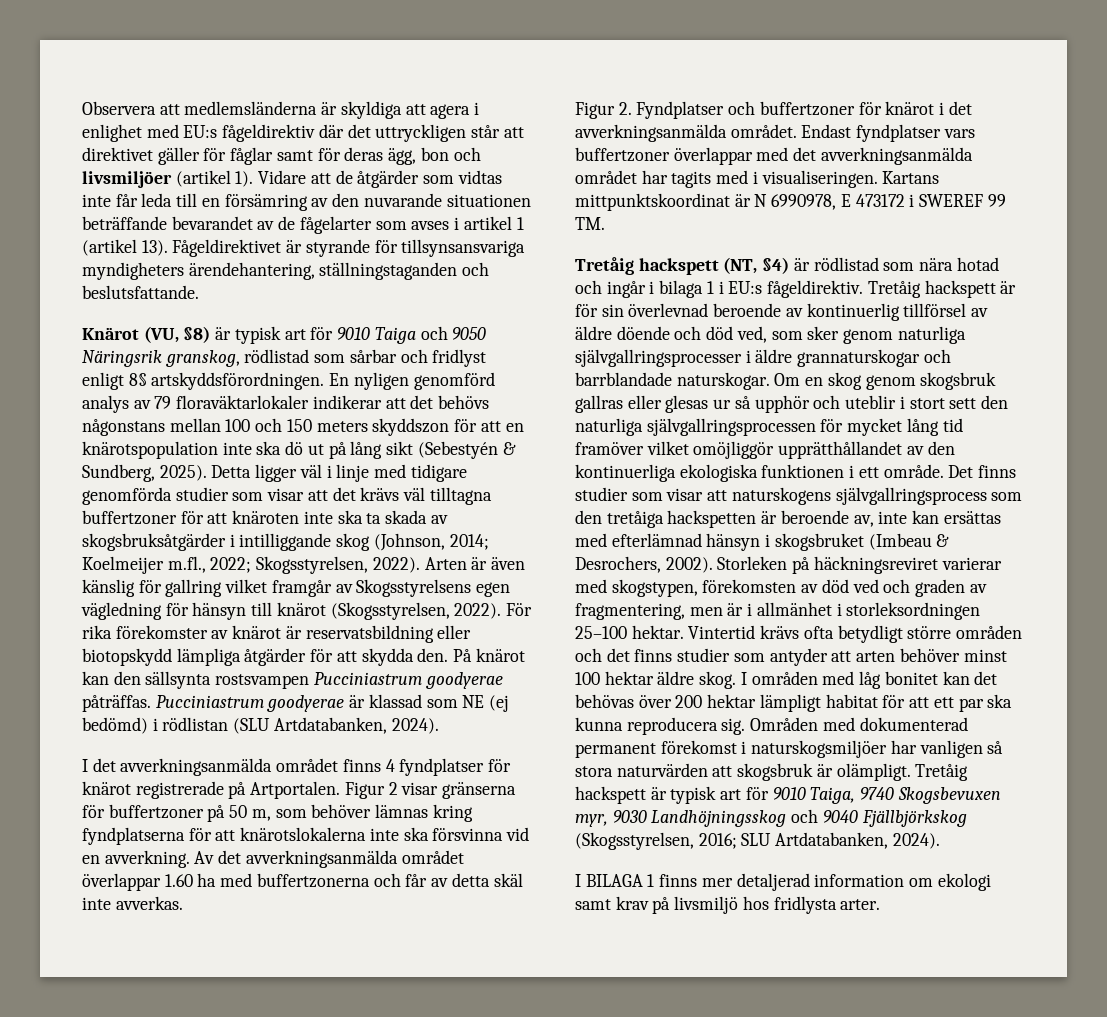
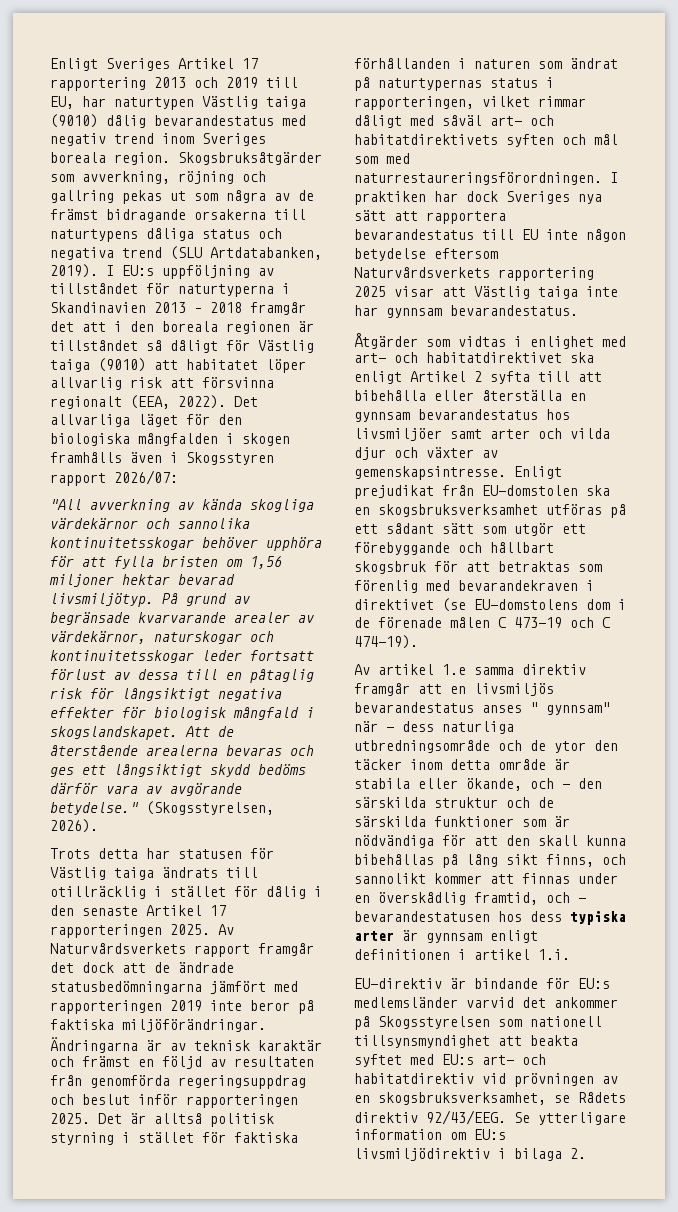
- Observera att medlemsländerna är skyldiga att agera i enlighet med EU:s fågeldirektiv där det uttryckligen står att direktivet gäller för fåglar samt för deras ägg, bon och livsmiljöer (artikel 1). Vidare att de åtgärder som vidtas inte får leda till en försämring av den nuvarande situationen beträffande bevarandet av de fågelarter som avses i artikel 1 (artikel 13). Fågeldirektivet är styrande för tillsynsansvariga myndigheters ärendehantering, ställningstaganden och beslutsfattande.
- Knärot (VU, §8) är typisk art för 9010 Taiga och 9050 Näringsrik granskog, rödlistad som sårbar och fridlyst enligt 8§ artskyddsförordningen. En nyligen genomförd analys av 79 floraväktarlokaler indikerar att det behövs någonstans mellan 100 och 150 meters skyddszon för att en knärotspopulation inte ska dö ut på lång sikt (Sebestyén & Sundberg, 2025). Detta ligger väl i linje med tidigare genomförda studier som visar att det krävs väl tilltagna buffertzoner för att knäroten inte ska ta skada av skogsbruksåtgärder i intilliggande skog (Johnson, 2014; Koelmeijer m.fl., 2022; Skogsstyrelsen, 2022). Arten är även känslig för gallring vilket framgår av Skogsstyrelsens egen vägledning för hänsyn till knärot (Skogsstyrelsen, 2022). För rika förekomster av knärot är reservatsbildning eller biotopskydd lämpliga åtgärder för att skydda den. På knärot kan den sällsynta rostsvampen Pucciniastrum goodyerae påträffas. Pucciniastrum goodyerae är klassad som NE (ej bedömd) i rödlistan (SLU Artdatabanken, 2024).
- I det avverkningsanmälda området finns 4 fyndplatser för knärot registrerade på Artportalen. Figur 2 visar gränserna för buffertzoner på 50 m, som behöver lämnas kring fyndplatserna för att knärotslokalerna inte ska försvinna vid en avverkning. Av det avverkningsanmälda området överlappar 1.60 ha med buffertzonerna och får av detta skäl inte avverkas.
- Figur 2. Fyndplatser och buffertzoner för knärot i det avverkningsanmälda området. Endast fyndplatser vars buffertzoner överlappar med det avverkningsanmälda området har tagits med i visualiseringen. Kartans mittpunktskoordinat är N 6990978, E 473172 i SWEREF 99 TM.
- Tretåig hackspett (NT, §4) är rödlistad som nära hotad och ingår i bilaga 1 i EU:s fågeldirektiv. Tretåig hackspett är för sin överlevnad beroende av kontinuerlig tillförsel av äldre döende och död ved, som sker genom naturliga självgallringsprocesser i äldre grannaturskogar och barrblandade naturskogar. Om en skog genom skogsbruk gallras eller glesas ur så upphör och uteblir i stort sett den naturliga självgallringsprocessen för mycket lång tid framöver vilket omöjliggör upprätthållandet av den kontinuerliga ekologiska funktionen i ett område. Det finns studier som visar att naturskogens självgallringsprocess som den tretåiga hackspetten är beroende av, inte kan ersättas med efterlämnad hänsyn i skogsbruket (Imbeau & Desrochers, 2002). Storleken på häckningsreviret varierar med skogstypen, förekomsten av död ved och graden av fragmentering, men är i allmänhet i storleksordningen 25–100 hektar. Vintertid krävs ofta betydligt större områden och det finns studier som antyder att arten behöver minst 100 hektar äldre skog. I områden med låg bonitet kan det behövas över 200 hektar lämpligt habitat för att ett par ska kunna reproducera sig. Områden med dokumenterad permanent förekomst i naturskogsmiljöer har vanligen så stora naturvärden att skogsbruk är olämpligt. Tretåig hackspett är typisk art för 9010 Taiga, 9740 Skogsbevuxen myr, 9030 Landhöjningsskog och 9040 Fjällbjörkskog (Skogsstyrelsen, 2016; SLU Artdatabanken, 2024).
- I BILAGA 1 finns mer detaljerad information om ekologi samt krav på livsmiljö hos fridlysta arter.
+ Enligt Sveriges Artikel 17 rapportering 2013 och 2019 till EU, har naturtypen Västlig taiga (9010) dålig bevarandestatus med negativ trend inom Sveriges boreala region. Skogsbruksåtgärder som avverkning, röjning och gallring pekas ut som några av de främst bidragande orsakerna till naturtypens dåliga status och negativa trend (SLU Artdatabanken, 2019). I EU:s uppföljning av tillståndet för naturtyperna i Skandinavien 2013 – 2018 framgår det att i den boreala regionen är tillståndet så dåligt för Västlig taiga (9010) att habitatet löper allvarlig risk att försvinna regionalt (EEA, 2022). Det allvarliga läget för den biologiska mångfalden i skogen framhålls även i Skogsstyren rapport 2026/07:
+ "All avverkning av kända skogliga värdekärnor och sannolika kontinuitetsskogar behöver upphöra för att fylla bristen om 1,56 miljoner hektar bevarad livsmiljötyp. På grund av begränsade kvarvarande arealer av värdekärnor, naturskogar och kontinuitetsskogar leder fortsatt förlust av dessa till en påtaglig risk för långsiktigt negativa effekter för biologisk mångfald i skogslandskapet. Att de återstående arealerna bevaras och ges ett långsiktigt skydd bedöms därför vara av avgörande betydelse." (Skogsstyrelsen, 2026).
+ Trots detta har statusen för Västlig taiga ändrats till otillräcklig i stället för dålig i den senaste Artikel 17 rapporteringen 2025. Av Naturvårdsverkets rapport framgår det dock att de ändrade statusbedömningarna jämfört med rapporteringen 2019 inte beror på faktiska miljöförändringar. Ändringarna är av teknisk karaktär och främst en följd av resultaten från genomförda regeringsuppdrag och beslut inför rapporteringen 2025. Det är alltså politisk styrning i stället för faktiska förhållanden i naturen som ändrat på naturtypernas status i rapporteringen, vilket rimmar dåligt med såväl art- och habitatdirektivets syften och mål som med naturrestaureringsförordningen. I praktiken har dock Sveriges nya sätt att rapportera bevarandestatus till EU inte någon betydelse eftersom Naturvårdsverkets rapportering 2025 visar att Västlig taiga inte har gynnsam bevarandestatus.
+ Åtgärder som vidtas i enlighet med art- och habitatdirektivet ska enligt Artikel 2 syfta till att bibehålla eller återställa en gynnsam bevarandestatus hos livsmiljöer samt arter och vilda djur och växter av gemenskapsintresse. Enligt prejudikat från EU-domstolen ska en skogsbruksverksamhet utföras på ett sådant sätt som utgör ett förebyggande och hållbart skogsbruk för att betraktas som förenlig med bevarandekraven i direktivet (se EU-domstolens dom i de förenade målen C 473-19 och C 474-19).
+ Av artikel 1.e samma direktiv framgår att en livsmiljös bevarandestatus anses " gynnsam" när — dess naturliga utbredningsområde och de ytor den täcker inom detta område är stabila eller ökande, och — den särskilda struktur och de särskilda funktioner som är nödvändiga för att den skall kunna bibehållas på lång sikt finns, och sannolikt kommer att finnas under en överskådlig framtid, och — bevarandestatusen hos dess typiska arter är gynnsam enligt definitionen i artikel 1.i.
+ EU-direktiv är bindande för EU:s medlemsländer varvid det ankommer på Skogsstyrelsen som nationell tillsynsmyndighet att beakta syftet med EU:s art- och habitatdirektiv vid prövningen av en skogsbruksverksamhet, se Rådets direktiv 92/43/EEG. Se ytterligare information om EU:s livsmiljödirektiv i bilaga 2.

